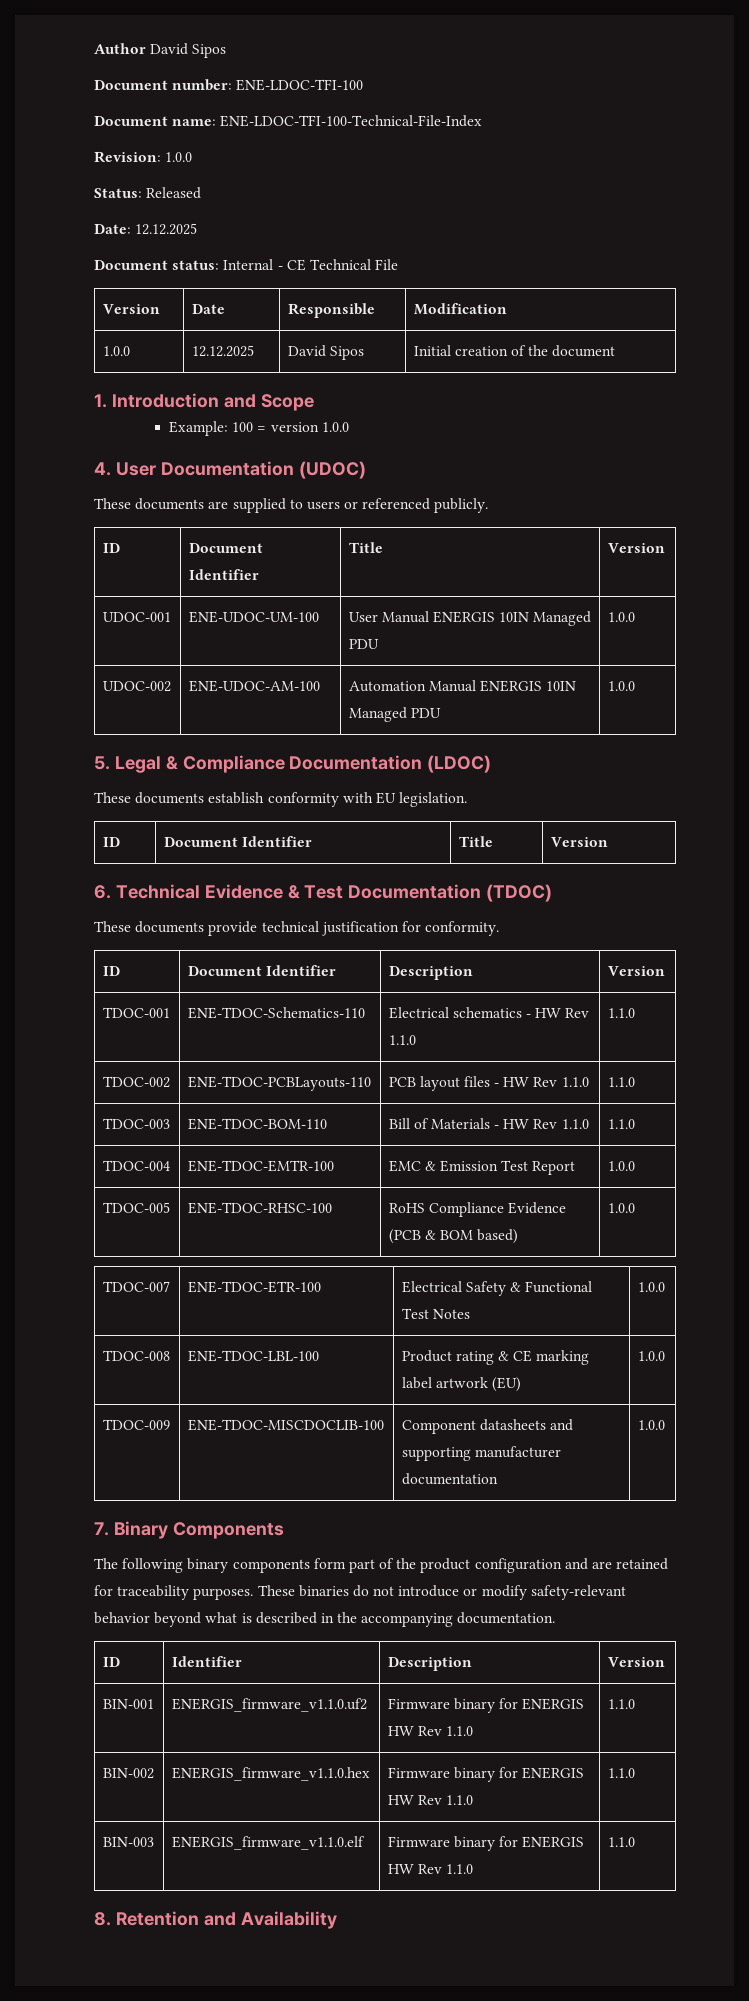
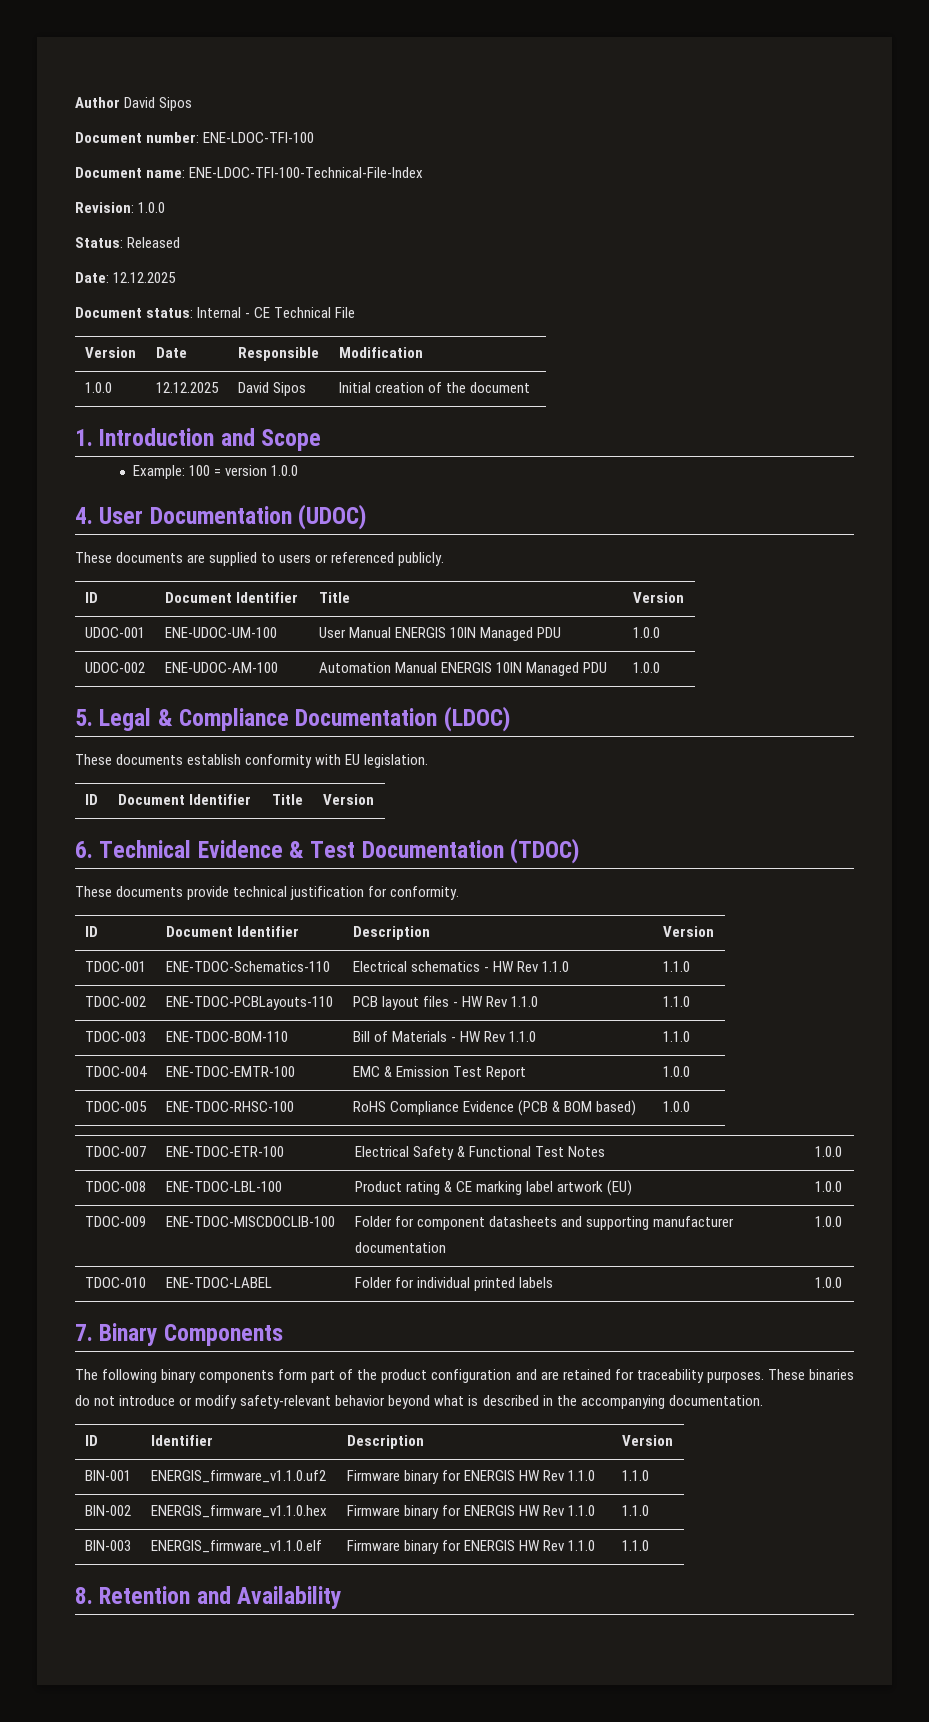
- TDOC-009 | ENE-TDOC-MISCDOCLIB-100 | Component datasheets and supporting manufacturer documentation | 1.0.0
+ TDOC-009 | ENE-TDOC-MISCDOCLIB-100 | Folder for component datasheets and supporting manufacturer documentation | 1.0.0
+ TDOC-010 | ENE-TDOC-LABEL | Folder for individual printed labels | 1.0.0

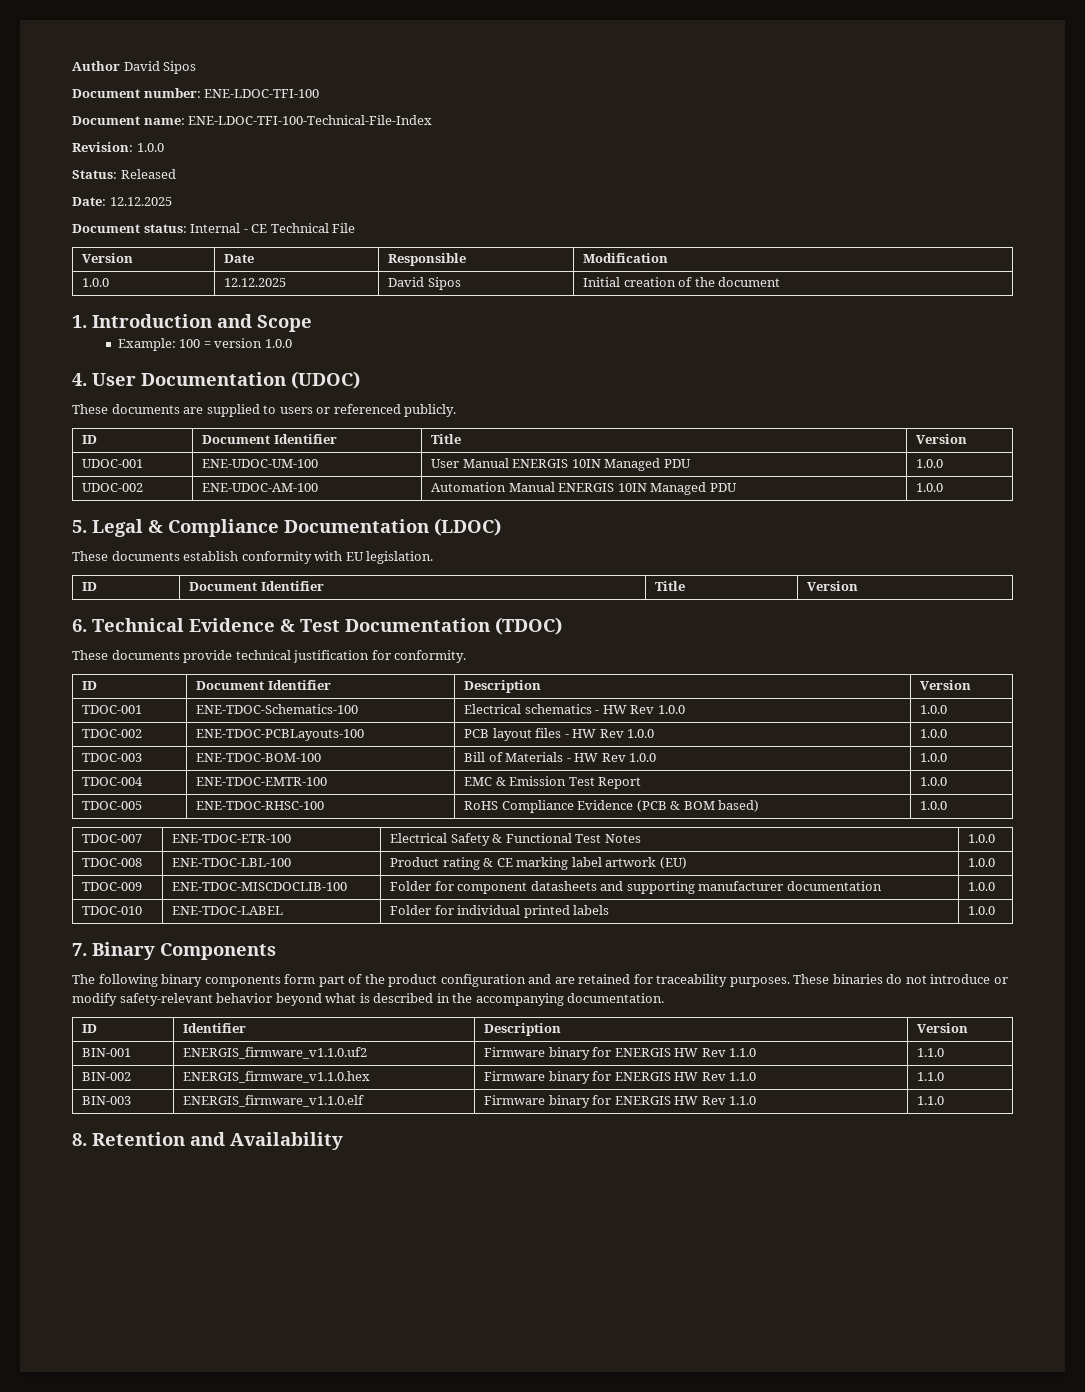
- TDOC-001 | ENE-TDOC-Schematics-110 | Electrical schematics - HW Rev 1.1.0 | 1.1.0
+ TDOC-001 | ENE-TDOC-Schematics-100 | Electrical schematics - HW Rev 1.0.0 | 1.0.0
- TDOC-002 | ENE-TDOC-PCBLayouts-110 | PCB layout files - HW Rev 1.1.0 | 1.1.0
+ TDOC-002 | ENE-TDOC-PCBLayouts-100 | PCB layout files - HW Rev 1.0.0 | 1.0.0
- TDOC-003 | ENE-TDOC-BOM-110 | Bill of Materials - HW Rev 1.1.0 | 1.1.0
+ TDOC-003 | ENE-TDOC-BOM-100 | Bill of Materials - HW Rev 1.0.0 | 1.0.0

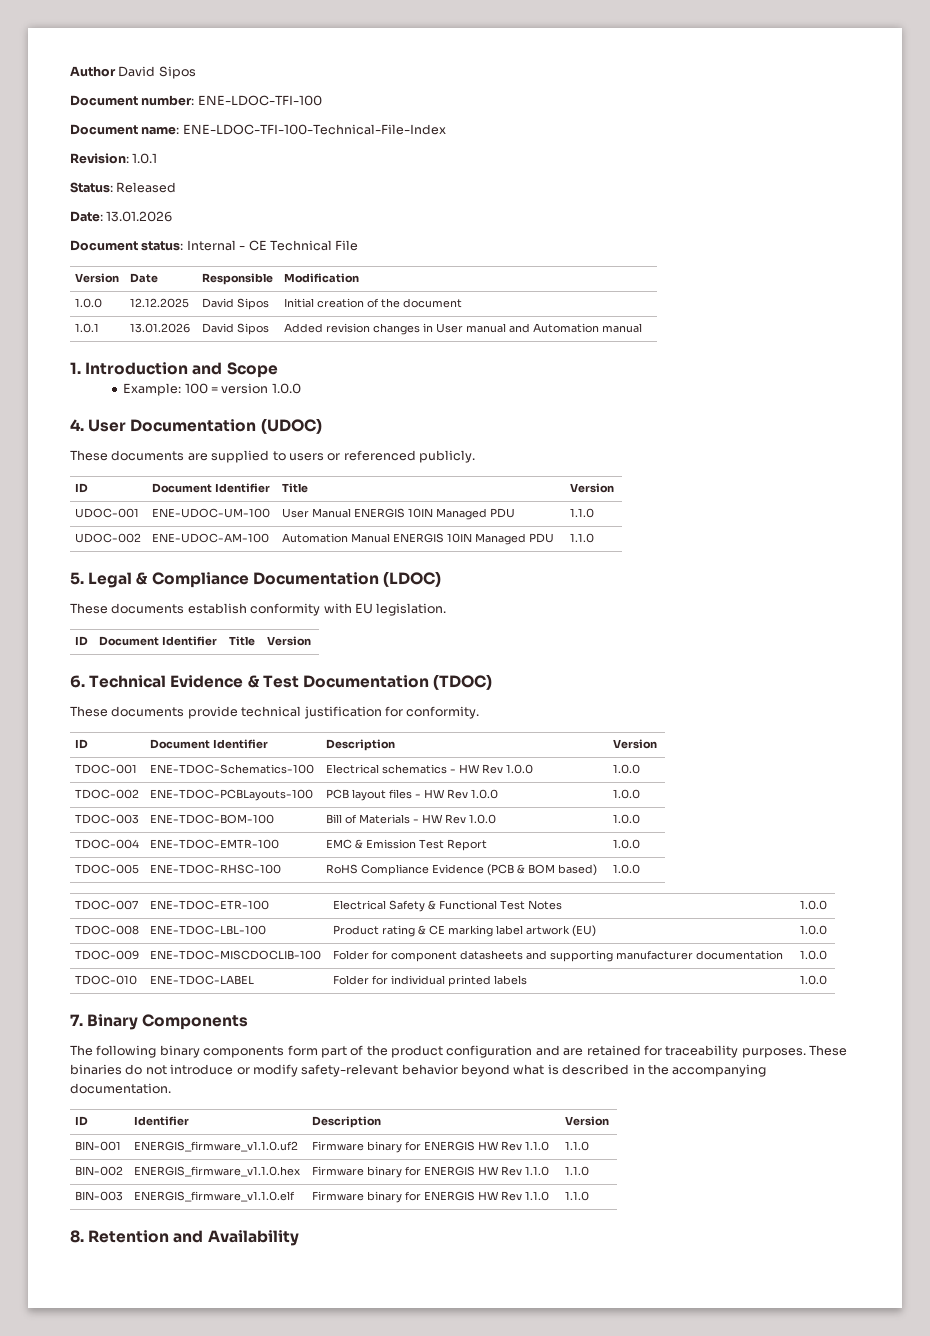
- Revision: 1.0.0
+ Revision: 1.0.1
- Date: 12.12.2025
+ Date: 13.01.2026
+ 1.0.1 | 13.01.2026 | David Sipos | Added revision changes in User manual and Automation manual
- UDOC-001 | ENE-UDOC-UM-100 | User Manual ENERGIS 10IN Managed PDU | 1.0.0
+ UDOC-001 | ENE-UDOC-UM-100 | User Manual ENERGIS 10IN Managed PDU | 1.1.0
- UDOC-002 | ENE-UDOC-AM-100 | Automation Manual ENERGIS 10IN Managed PDU | 1.0.0
+ UDOC-002 | ENE-UDOC-AM-100 | Automation Manual ENERGIS 10IN Managed PDU | 1.1.0

